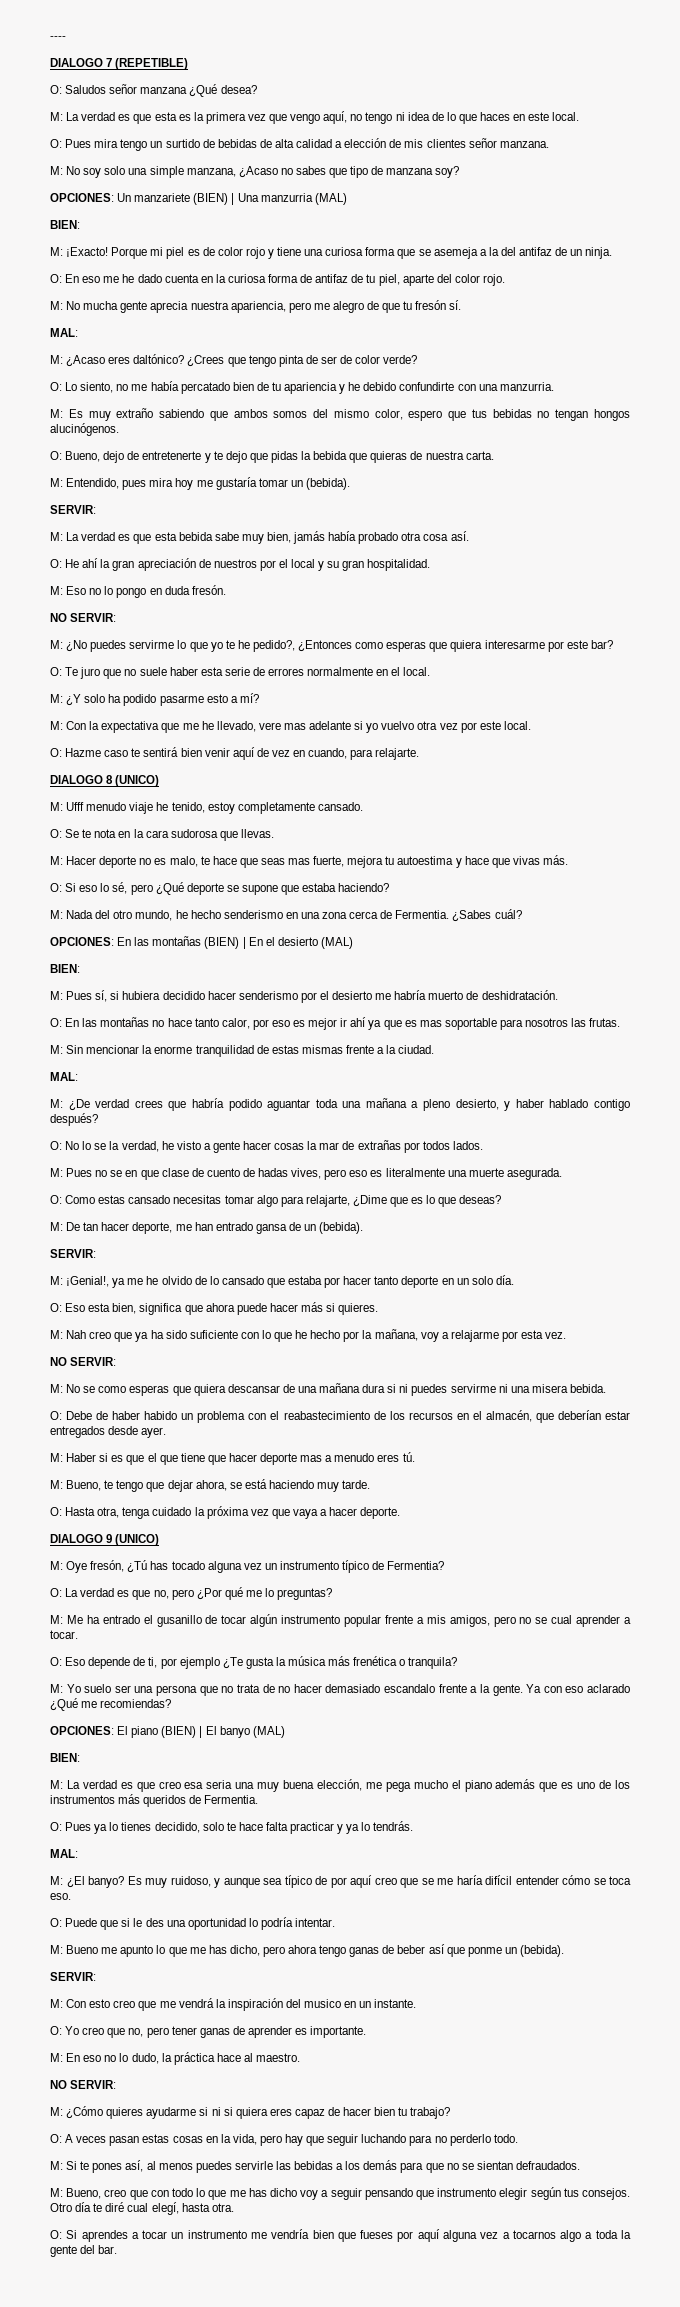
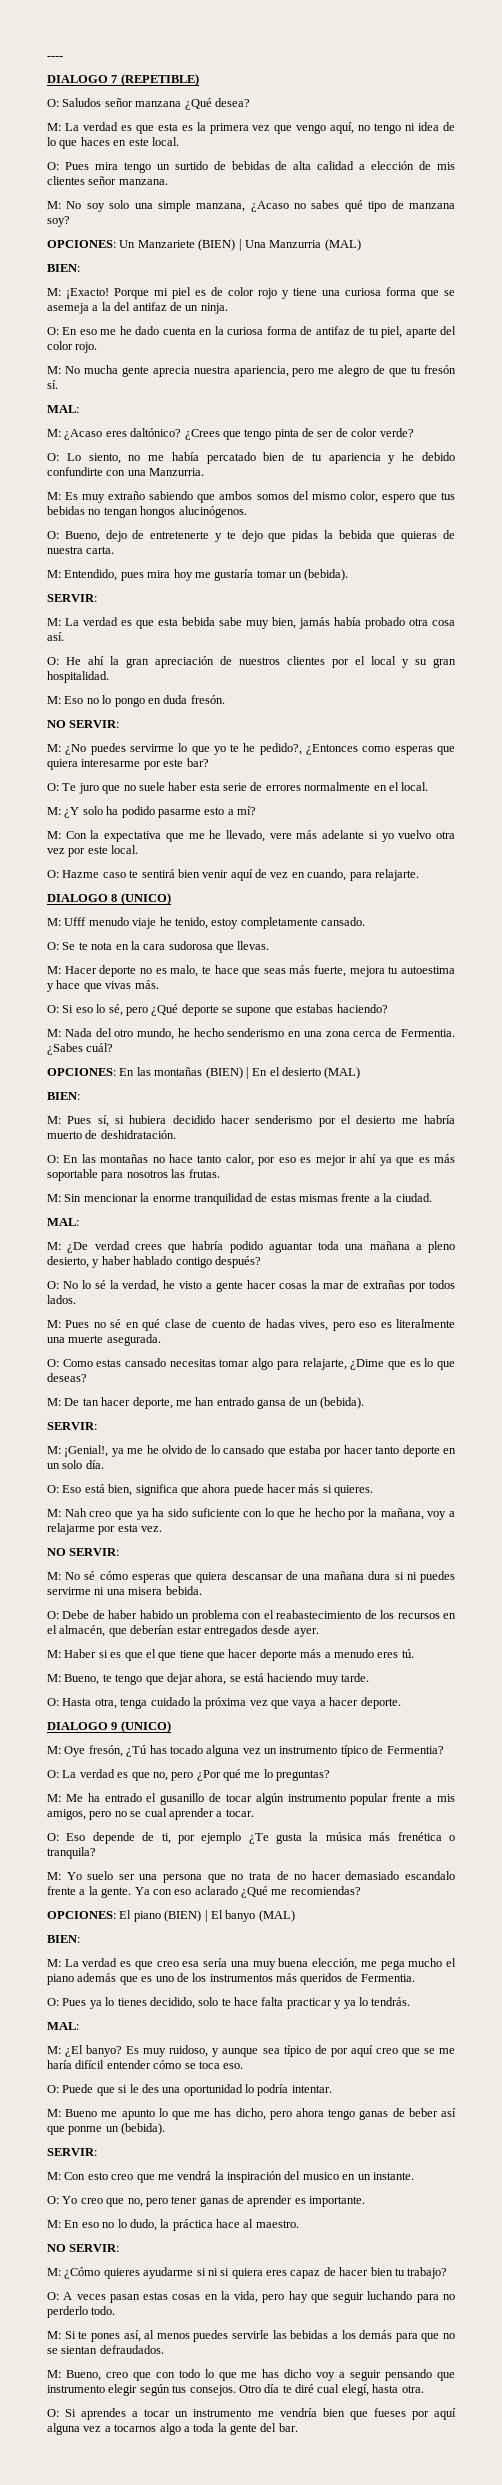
- M: No soy solo una simple manzana, ¿Acaso no sabes que tipo de manzana soy?
+ M: No soy solo una simple manzana, ¿Acaso no sabes qué tipo de manzana soy?
- OPCIONES: Un manzariete (BIEN) | Una manzurria (MAL)
+ OPCIONES: Un Manzariete (BIEN) | Una Manzurria (MAL)
- O: Lo siento, no me había percatado bien de tu apariencia y he debido confundirte con una manzurria.
+ O: Lo siento, no me había percatado bien de tu apariencia y he debido confundirte con una Manzurria.
- O: He ahí la gran apreciación de nuestros por el local y su gran hospitalidad.
+ O: He ahí la gran apreciación de nuestros clientes por el local y su gran hospitalidad.
- M: Con la expectativa que me he llevado, vere mas adelante si yo vuelvo otra vez por este local.
+ M: Con la expectativa que me he llevado, vere más adelante si yo vuelvo otra vez por este local.
- M: Hacer deporte no es malo, te hace que seas mas fuerte, mejora tu autoestima y hace que vivas más.
+ M: Hacer deporte no es malo, te hace que seas más fuerte, mejora tu autoestima y hace que vivas más.
- O: Si eso lo sé, pero ¿Qué deporte se supone que estaba haciendo?
+ O: Si eso lo sé, pero ¿Qué deporte se supone que estabas haciendo?
- O: En las montañas no hace tanto calor, por eso es mejor ir ahí ya que es mas soportable para nosotros las frutas.
+ O: En las montañas no hace tanto calor, por eso es mejor ir ahí ya que es más soportable para nosotros las frutas.
- O: No lo se la verdad, he visto a gente hacer cosas la mar de extrañas por todos lados.
+ O: No lo sé la verdad, he visto a gente hacer cosas la mar de extrañas por todos lados.
- M: Pues no se en que clase de cuento de hadas vives, pero eso es literalmente una muerte asegurada.
+ M: Pues no sé en qué clase de cuento de hadas vives, pero eso es literalmente una muerte asegurada.
- O: Eso esta bien, significa que ahora puede hacer más si quieres.
+ O: Eso está bien, significa que ahora puede hacer más si quieres.
- M: No se como esperas que quiera descansar de una mañana dura si ni puedes servirme ni una misera bebida.
+ M: No sé cómo esperas que quiera descansar de una mañana dura si ni puedes servirme ni una misera bebida.
- M: Haber si es que el que tiene que hacer deporte mas a menudo eres tú.
+ M: Haber si es que el que tiene que hacer deporte más a menudo eres tú.
- M: La verdad es que creo esa seria una muy buena elección, me pega mucho el piano además que es uno de los instrumentos más queridos de Fermentia.
+ M: La verdad es que creo esa sería una muy buena elección, me pega mucho el piano además que es uno de los instrumentos más queridos de Fermentia.

